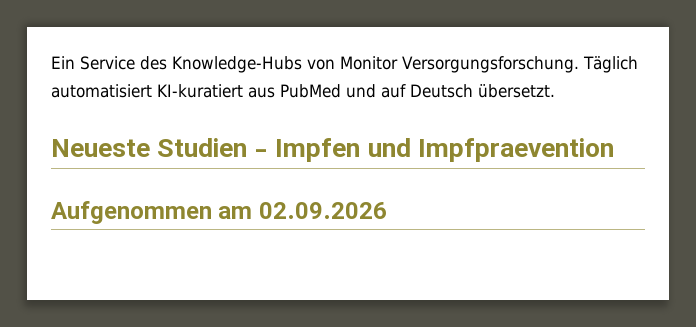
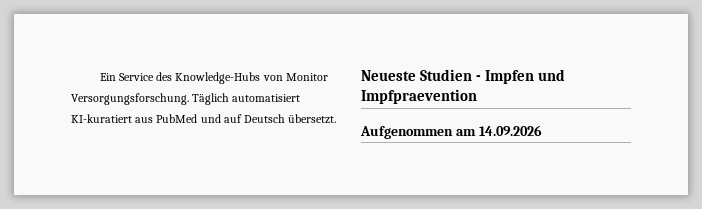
- Aufgenommen am 02.09.2026
+ Aufgenommen am 14.09.2026

